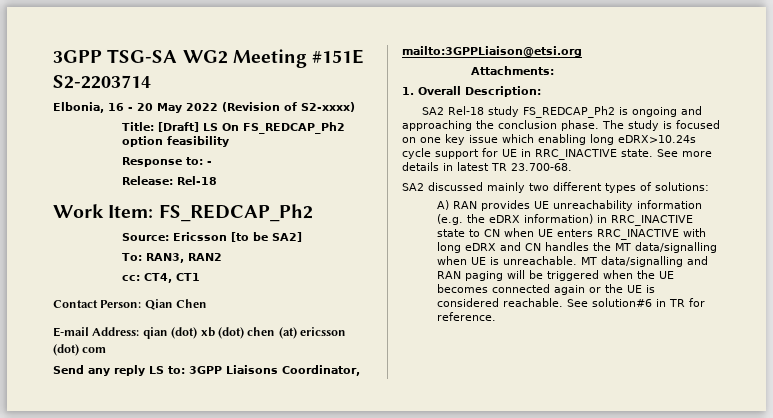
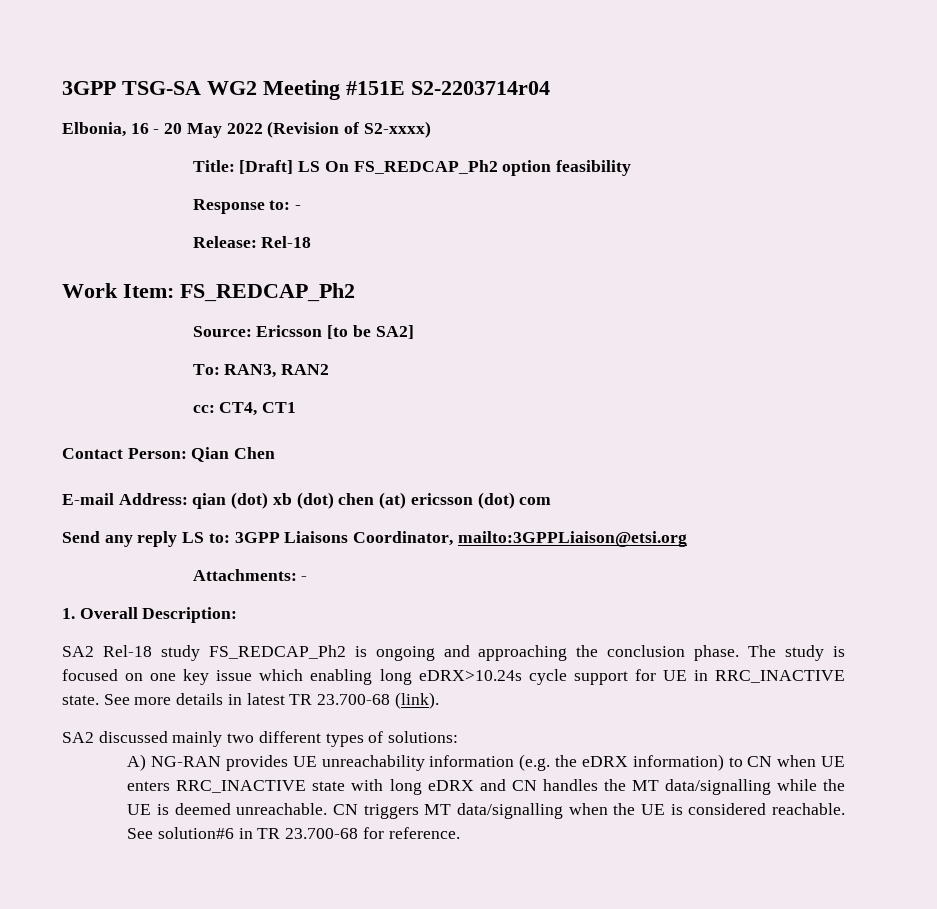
- 3GPP TSG-SA WG2 Meeting #151E S2-2203714
+ 3GPP TSG-SA WG2 Meeting #151E S2-2203714r04
- Attachments:
+ Attachments: -
- See more details in latest TR 23.700-68.
+ See more details in latest TR 23.700-68 (link).
- A) RAN provides UE unreachability information (e.g. the eDRX information) in RRC_INACTIVE state to CN when UE enters RRC_INACTIVE with long eDRX and CN handles the MT data/signalling when UE is unreachable. MT data/signalling and RAN paging will be triggered when the UE becomes connected again or the UE is considered reachable.
+ A) NG-RAN provides UE unreachability information (e.g. the eDRX information) to CN when UE enters RRC_INACTIVE state with long eDRX and CN handles the MT data/signalling while the UE is deemed unreachable. CN triggers MT data/signalling when the UE is considered reachable.
- See solution#6 in TR for reference.
+ See solution#6 in TR 23.700-68 for reference.

